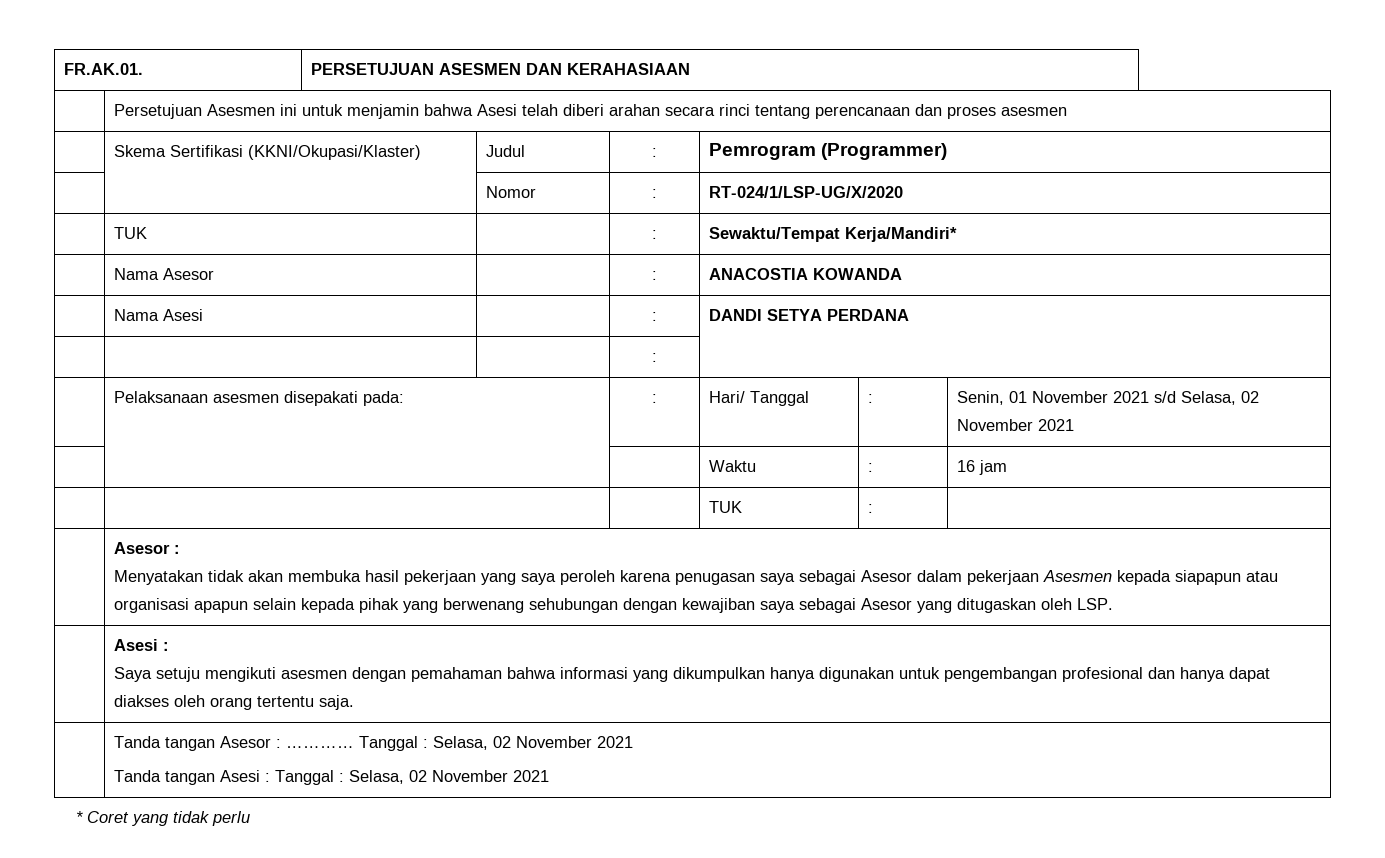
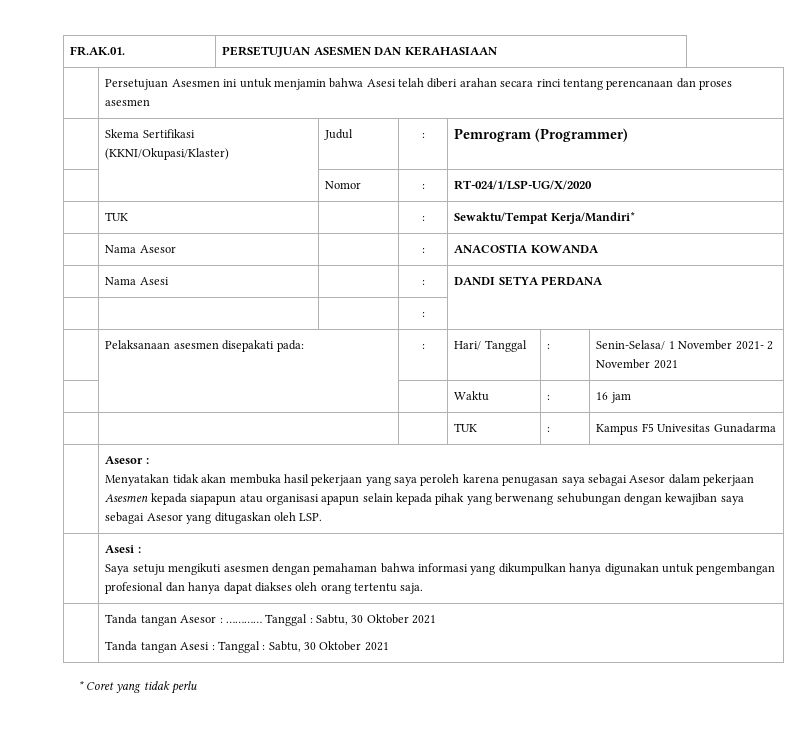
- | Pelaksanaan asesmen disepakati pada: | : | Hari/ Tanggal | : | Senin, 01 November 2021 s/d Selasa, 02 November 2021
+ | Pelaksanaan asesmen disepakati pada: | : | Hari/ Tanggal | : | Senin-Selasa/ 1 November 2021- 2 November 2021
- | | | TUK | : |
+ | | | TUK | : | Kampus F5 Univesitas Gunadarma
- | Tanda tangan Asesor : ………… Tanggal : Selasa, 02 November 2021
- Tanda tangan Asesi : Tanggal : Selasa, 02 November 2021
+ | Tanda tangan Asesor : ………… Tanggal : Sabtu, 30 Oktober 2021
+ Tanda tangan Asesi : Tanggal : Sabtu, 30 Oktober 2021

